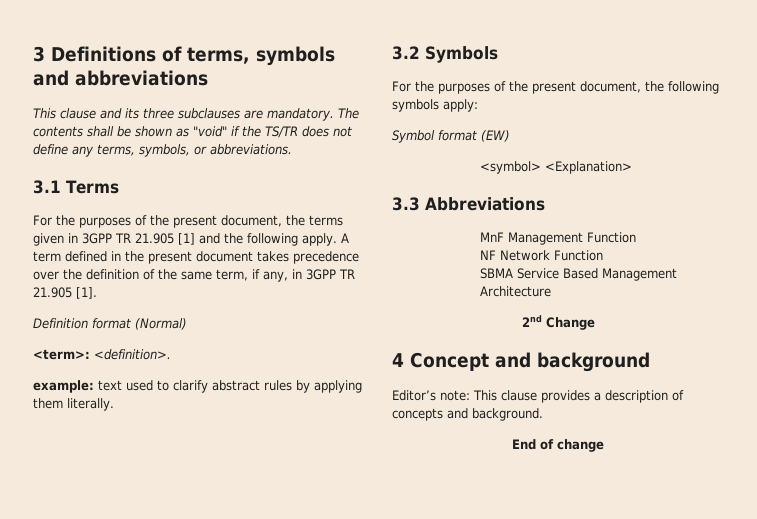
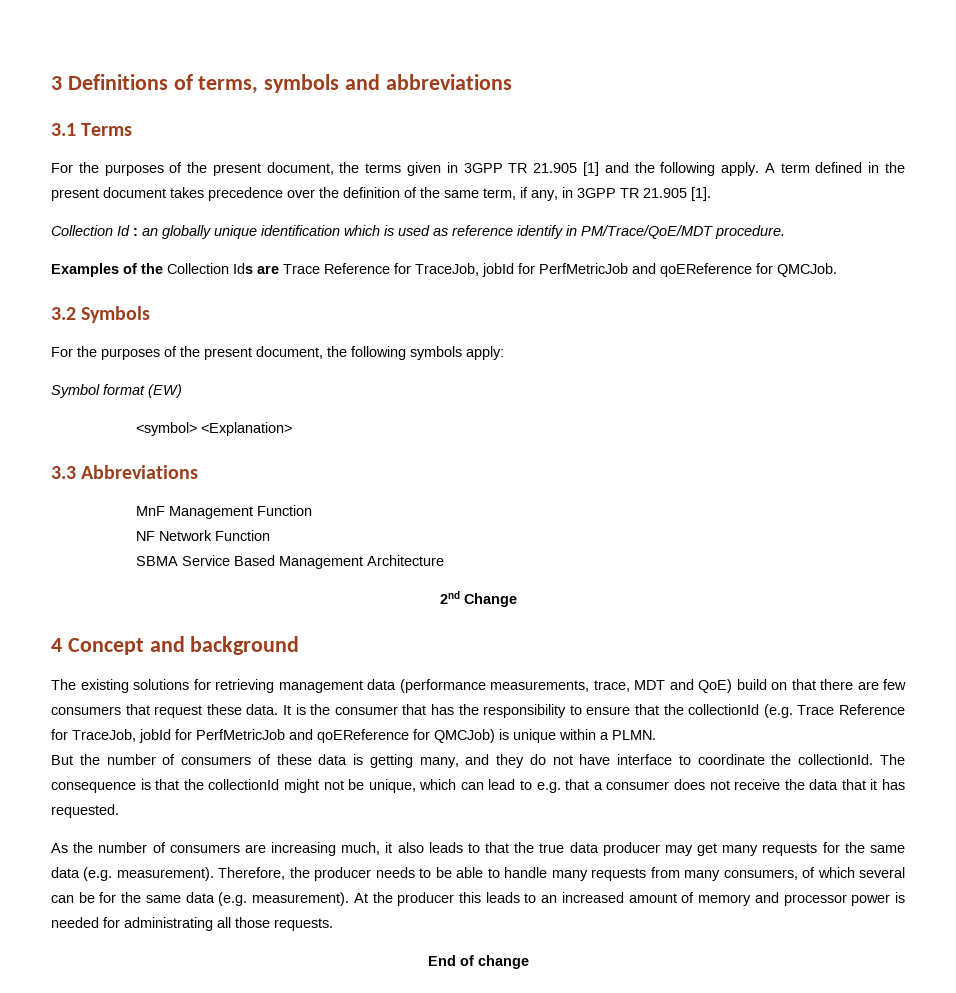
- This clause and its three subclauses are mandatory. The contents shall be shown as "void" if the TS/TR does not define any terms, symbols, or abbreviations.
- Definition format (Normal)
- <term>: <definition>.
- example: text used to clarify abstract rules by applying them literally.
+ Collection Id : an globally unique identification which is used as reference identify in PM/Trace/QoE/MDT procedure.
+ Examples of the Collection Ids are Trace Reference for TraceJob, jobId for PerfMetricJob and qoEReference for QMCJob.
- Editor’s note: This clause provides a description of concepts and background.
+ The existing solutions for retrieving management data (performance measurements, trace, MDT and QoE) build on that there are few consumers that request these data. It is the consumer that has the responsibility to ensure that the collectionId (e.g. Trace Reference for TraceJob, jobId for PerfMetricJob and qoEReference for QMCJob) is unique within a PLMN.
+ But the number of consumers of these data is getting many, and they do not have interface to coordinate the collectionId. The consequence is that the collectionId might not be unique, which can lead to e.g. that a consumer does not receive the data that it has requested.
+ As the number of consumers are increasing much, it also leads to that the true data producer may get many requests for the same data (e.g. measurement). Therefore, the producer needs to be able to handle many requests from many consumers, of which several can be for the same data (e.g. measurement). At the producer this leads to an increased amount of memory and processor power is needed for administrating all those requests.

